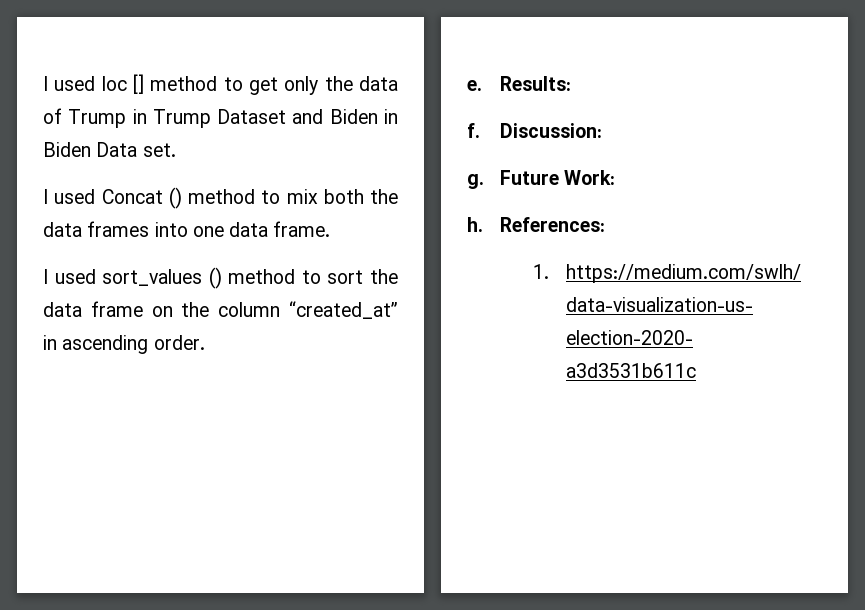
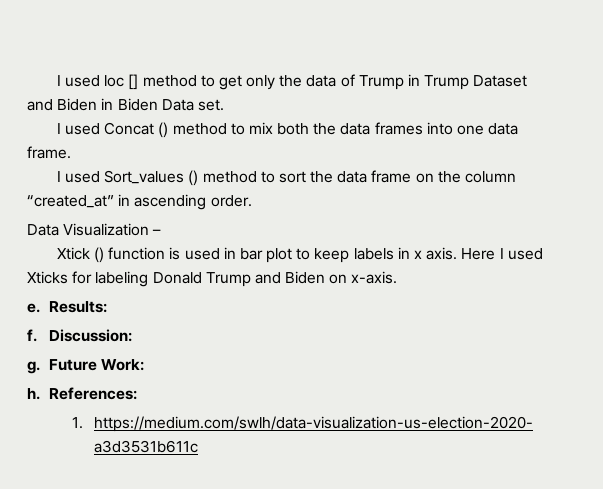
- I used sort_values () method to sort the data frame on the column “created_at” in ascending order.
+ I used Sort_values () method to sort the data frame on the column “created_at” in ascending order.
+ Data Visualization –
+ Xtick () function is used in bar plot to keep labels in x axis. Here I used Xticks for labeling Donald Trump and Biden on x-axis.

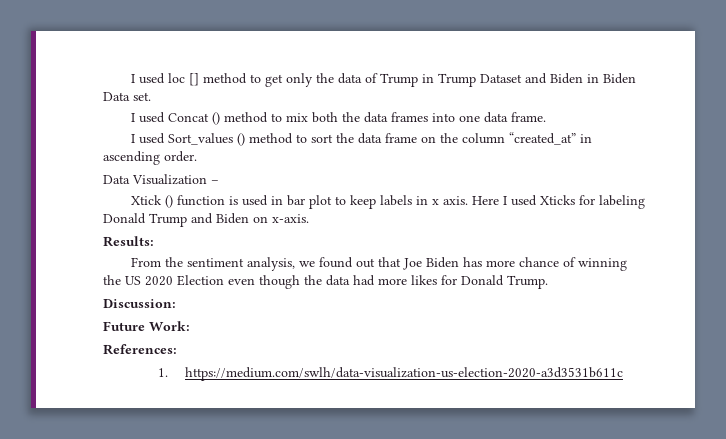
- e.
- f. Discussion:
+ From the sentiment analysis, we found out that Joe Biden has more chance of winning the US 2020 Election even though the data had more likes for Donald Trump.
+ Discussion:
- g.
- h.

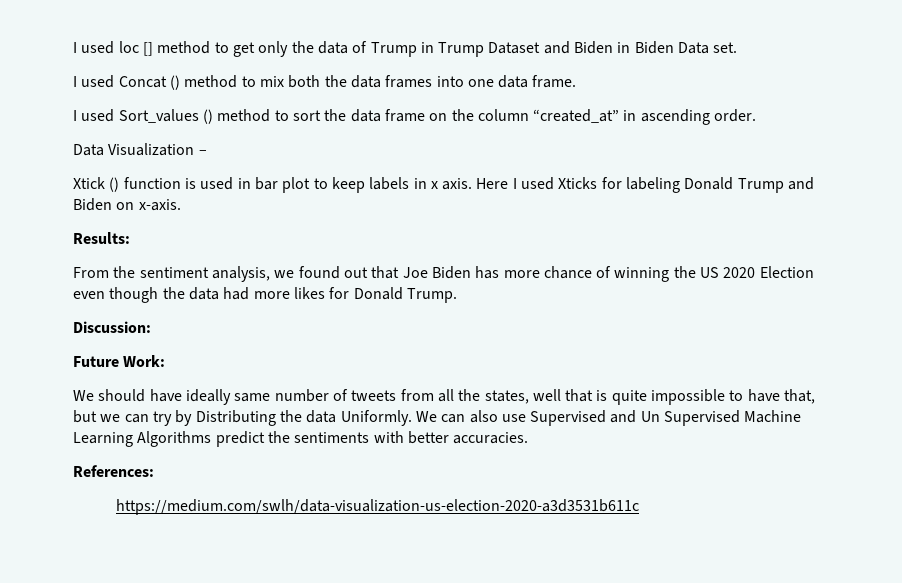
+ We should have ideally same number of tweets from all the states, well that is quite impossible to have that, but we can try by Distributing the data Uniformly. We can also use Supervised and Un Supervised Machine Learning Algorithms predict the sentiments with better accuracies.
- 1. https://medium.com/swlh/data-visualization-us-election-2020-a3d3531b611c
+ https://medium.com/swlh/data-visualization-us-election-2020-a3d3531b611c

